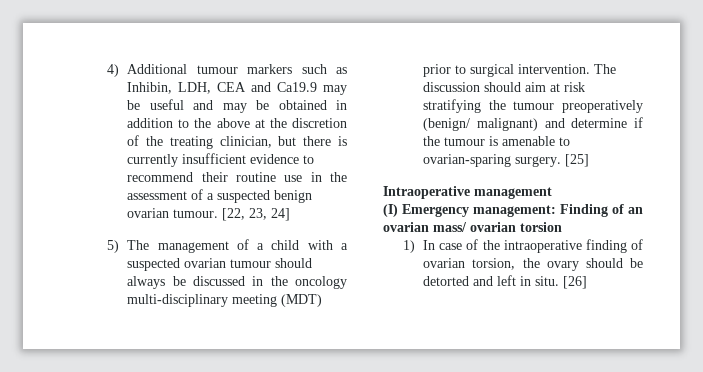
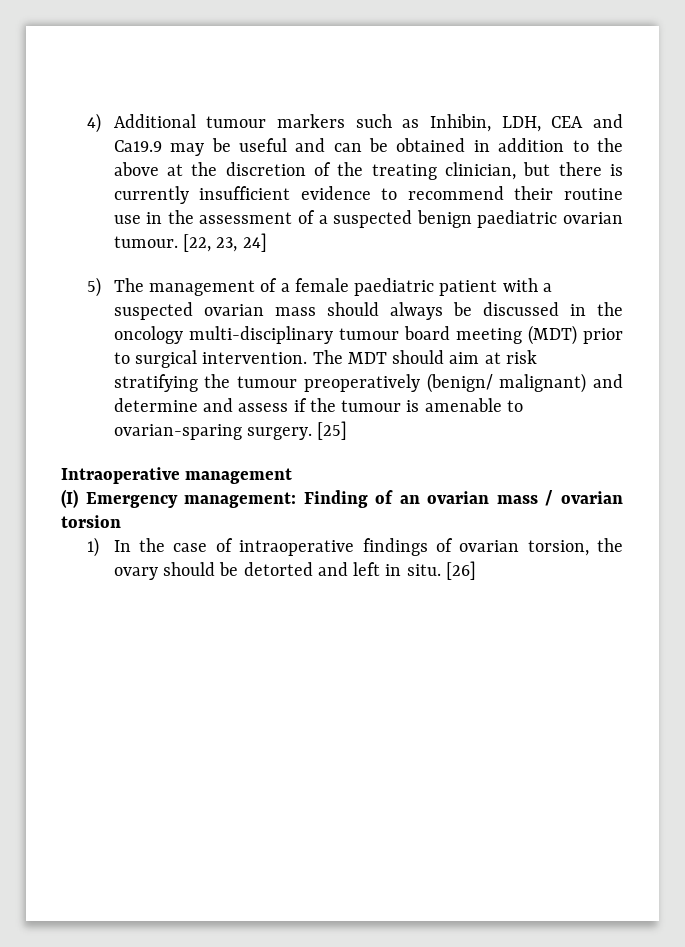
- 4) Additional tumour markers such as Inhibin, LDH, CEA and Ca19.9 may be useful and may be obtained in addition to the above at the discretion of the treating clinician, but there is currently insufficient evidence to recommend their routine use in the assessment of a suspected benign ovarian tumour.
+ 4) Additional tumour markers such as Inhibin, LDH, CEA and Ca19.9 may be useful and can be obtained in addition to the above at the discretion of the treating clinician, but there is currently insufficient evidence to recommend their routine use in the assessment of a suspected benign paediatric ovarian tumour.
- 5) The management of a child with a suspected ovarian tumour should always be discussed in the oncology multi-disciplinary meeting (MDT) prior to surgical intervention.
+ 5) The management of a female paediatric patient with a suspected ovarian mass should always be discussed in the oncology multi-disciplinary tumour board meeting (MDT) prior to surgical intervention.
- The discussion should aim at risk stratifying the tumour preoperatively (benign/ malignant) and determine if the tumour is amenable to ovarian-sparing surgery.
+ The MDT should aim at risk stratifying the tumour preoperatively (benign/ malignant) and determine and assess if the tumour is amenable to ovarian-sparing surgery.
- (I) Emergency management: Finding of an ovarian mass/ ovarian torsion
+ (I) Emergency management: Finding of an ovarian mass / ovarian torsion
- 1) In case of the intraoperative finding of ovarian torsion, the ovary should be detorted and left in situ.
+ 1) In the case of intraoperative findings of ovarian torsion, the ovary should be detorted and left in situ.

